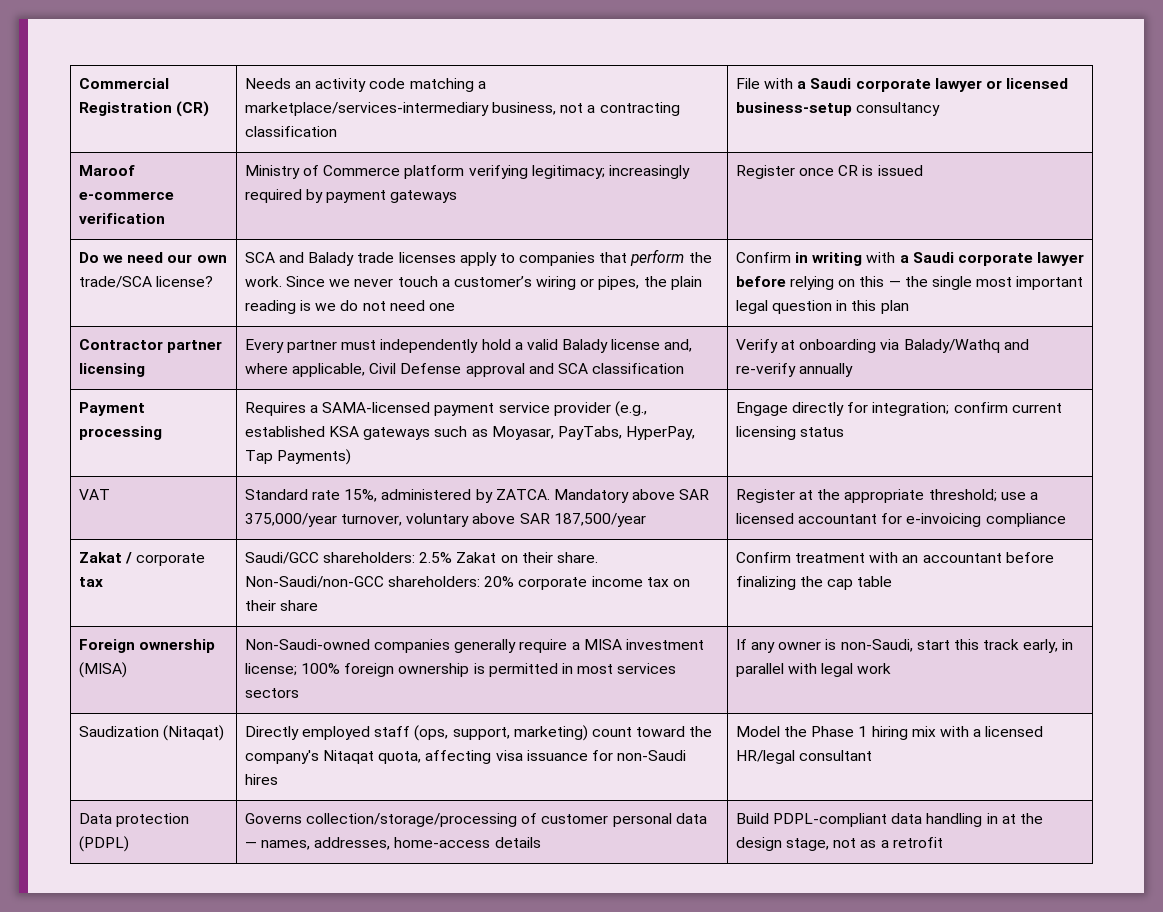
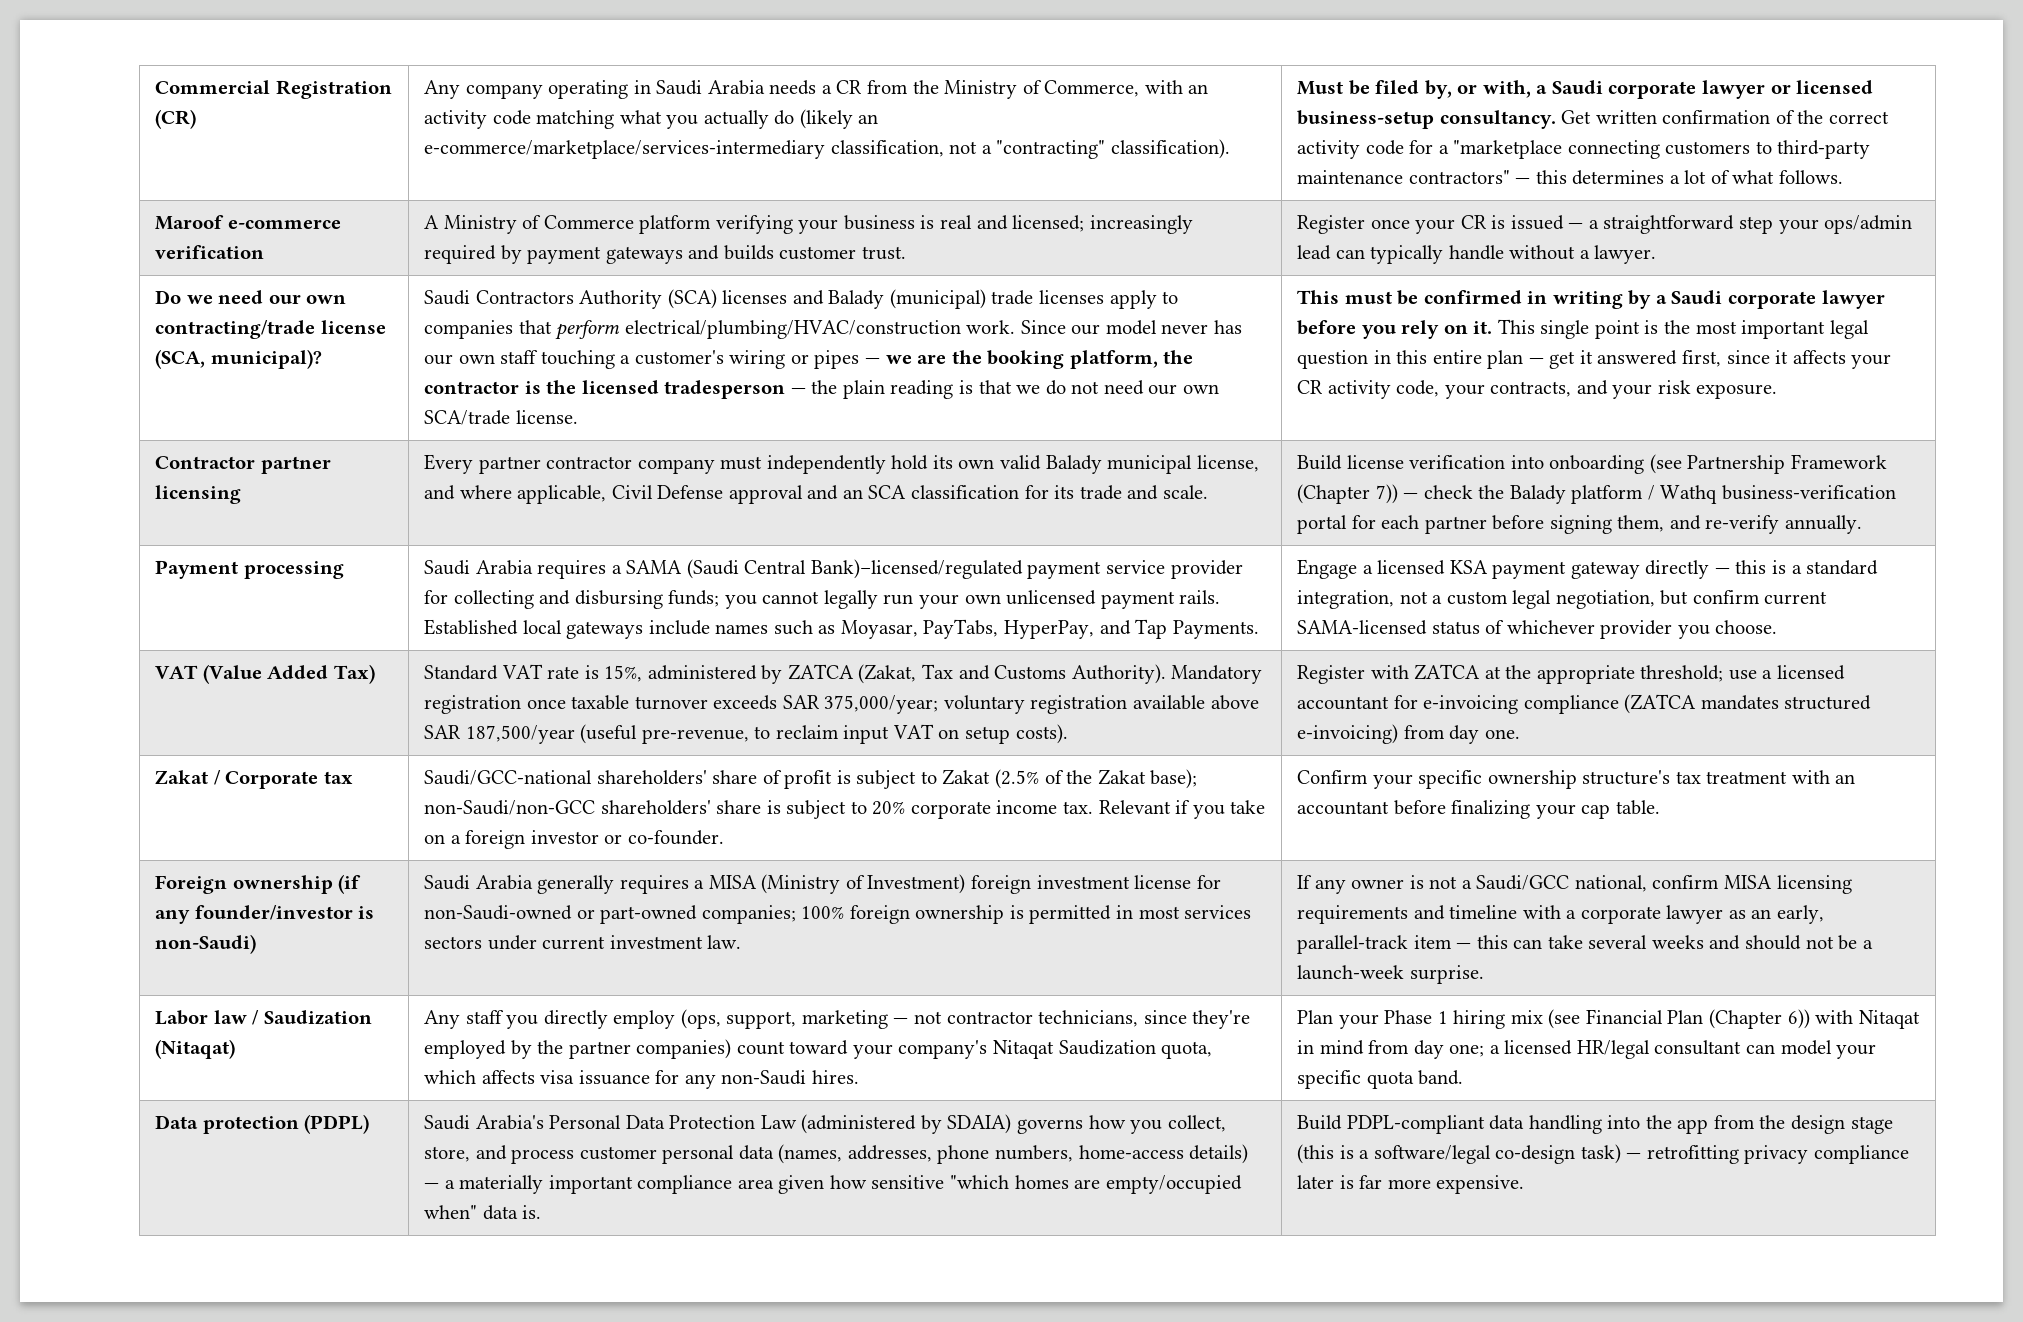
- Needs an activity code matching a marketplace/services-intermediary business, not a contracting classification | File with a Saudi corporate lawyer or licensed business-setup consultancy
+ Any company operating in Saudi Arabia needs a CR from the Ministry of Commerce, with an activity code matching what you actually do (likely an e-commerce/marketplace/services-intermediary classification, not a "contracting" classification). | Must be filed by, or with, a Saudi corporate lawyer or licensed business-setup consultancy. Get written confirmation of the correct activity code for a "marketplace connecting customers to third-party maintenance contractors" — this determines a lot of what follows.
- Ministry of Commerce platform verifying legitimacy; increasingly required by payment gateways
+ A Ministry of Commerce platform verifying your business is real and licensed; increasingly required by payment gateways and builds customer trust.
- Register once CR is issued
+ Register once your CR is issued — a straightforward step your ops/admin lead can typically handle without a lawyer.
- Do we need our own trade/SCA license? | SCA and Balady trade licenses apply to companies that perform the work.
+ Do we need our own contracting/trade license (SCA, municipal)? | Saudi Contractors Authority (SCA) licenses and Balady (municipal) trade licenses apply to companies that perform electrical/plumbing/HVAC/construction work.
- Since we never touch a customer’s wiring or pipes, the plain reading is we do not need one | Confirm in writing with a Saudi corporate lawyer before relying on this — the single most important legal question in this plan
+ Since our model never has our own staff touching a customer's wiring or pipes — we are the booking platform, the contractor is the licensed tradesperson — the plain reading is that we do not need our own SCA/trade license. | This must be confirmed in writing by a Saudi corporate lawyer before you rely on it. This single point is the most important legal question in this entire plan — get it answered first, since it affects your CR activity code, your contracts, and your risk exposure.
- Every partner must independently hold a valid Balady license and, where applicable, Civil Defense approval and SCA classification | Verify at onboarding via Balady/Wathq and re-verify annually
+ Every partner contractor company must independently hold its own valid Balady municipal license, and where applicable, Civil Defense approval and an SCA classification for its trade and scale. | Build license verification into onboarding (see Partnership Framework (Chapter 7)) — check the Balady platform / Wathq business-verification portal for each partner before signing them, and re-verify annually.
- Requires a SAMA-licensed payment service provider (e.g., established KSA gateways such as Moyasar, PayTabs, HyperPay, Tap Payments) | Engage directly for integration; confirm current licensing status
- VAT | Standard rate 15%, administered by ZATCA. Mandatory above SAR 375,000/year turnover, voluntary above SAR 187,500/year | Register at the appropriate threshold; use a licensed accountant for e-invoicing compliance
+ Saudi Arabia requires a SAMA (Saudi Central Bank)–licensed/regulated payment service provider for collecting and disbursing funds; you cannot legally run your own unlicensed payment rails. Established local gateways include names such as Moyasar, PayTabs, HyperPay, and Tap Payments. | Engage a licensed KSA payment gateway directly — this is a standard integration, not a custom legal negotiation, but confirm current SAMA-licensed status of whichever provider you choose.
+ VAT (Value Added Tax) | Standard VAT rate is 15%, administered by ZATCA (Zakat, Tax and Customs Authority). Mandatory registration once taxable turnover exceeds SAR 375,000/year; voluntary registration available above SAR 187,500/year (useful pre-revenue, to reclaim input VAT on setup costs). | Register with ZATCA at the appropriate threshold; use a licensed accountant for e-invoicing compliance (ZATCA mandates structured e-invoicing) from day one.
- Zakat / corporate tax
+ Zakat / Corporate tax
- Saudi/GCC shareholders: 2.5% Zakat on their share. Non-Saudi/non-GCC shareholders: 20% corporate income tax on their share | Confirm treatment with an accountant before finalizing the cap table
+ Saudi/GCC-national shareholders' share of profit is subject to Zakat (2.5% of the Zakat base); non-Saudi/non-GCC shareholders' share is subject to 20% corporate income tax. Relevant if you take on a foreign investor or co-founder. | Confirm your specific ownership structure's tax treatment with an accountant before finalizing your cap table.
- Foreign ownership (MISA) | Non-Saudi-owned companies generally require a MISA investment license; 100% foreign ownership is permitted in most services sectors
+ Foreign ownership (if any founder/investor is non-Saudi) | Saudi Arabia generally requires a MISA (Ministry of Investment) foreign investment license for non-Saudi-owned or part-owned companies; 100% foreign ownership is permitted in most services sectors under current investment law.
- If any owner is non-Saudi, start this track early, in parallel with legal work
- Saudization (Nitaqat) | Directly employed staff (ops, support, marketing) count toward the company's Nitaqat quota, affecting visa issuance for non-Saudi hires | Model the Phase 1 hiring mix with a licensed HR/legal consultant
- Data protection (PDPL) | Governs collection/storage/processing of customer personal data — names, addresses, home-access details | Build PDPL-compliant data handling in at the design stage, not as a retrofit
+ If any owner is not a Saudi/GCC national, confirm MISA licensing requirements and timeline with a corporate lawyer as an early, parallel-track item — this can take several weeks and should not be a launch-week surprise.
+ Labor law / Saudization (Nitaqat) | Any staff you directly employ (ops, support, marketing — not contractor technicians, since they're employed by the partner companies) count toward your company's Nitaqat Saudization quota, which affects visa issuance for any non-Saudi hires. | Plan your Phase 1 hiring mix (see Financial Plan (Chapter 6)) with Nitaqat in mind from day one; a licensed HR/legal consultant can model your specific quota band.
+ Data protection (PDPL) | Saudi Arabia's Personal Data Protection Law (administered by SDAIA) governs how you collect, store, and process customer personal data (names, addresses, phone numbers, home-access details) — a materially important compliance area given how sensitive "which homes are empty/occupied when" data is. | Build PDPL-compliant data handling into the app from the design stage (this is a software/legal co-design task) — retrofitting privacy compliance later is far more expensive.

